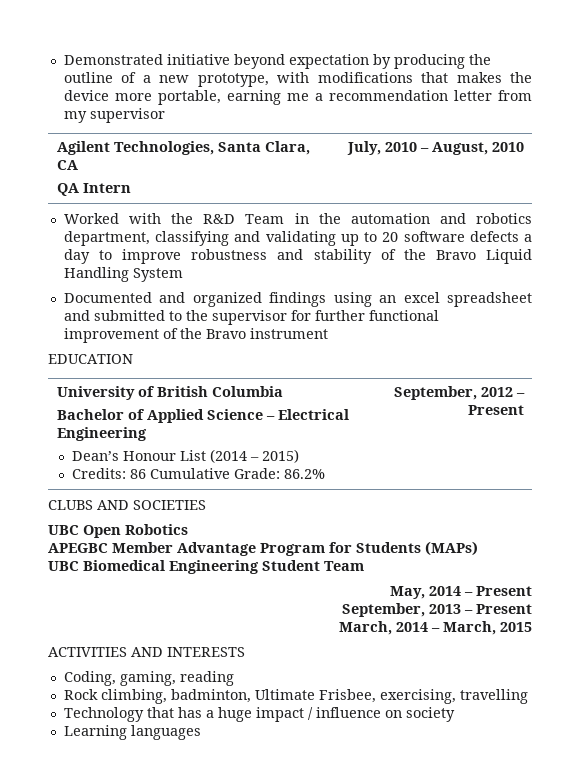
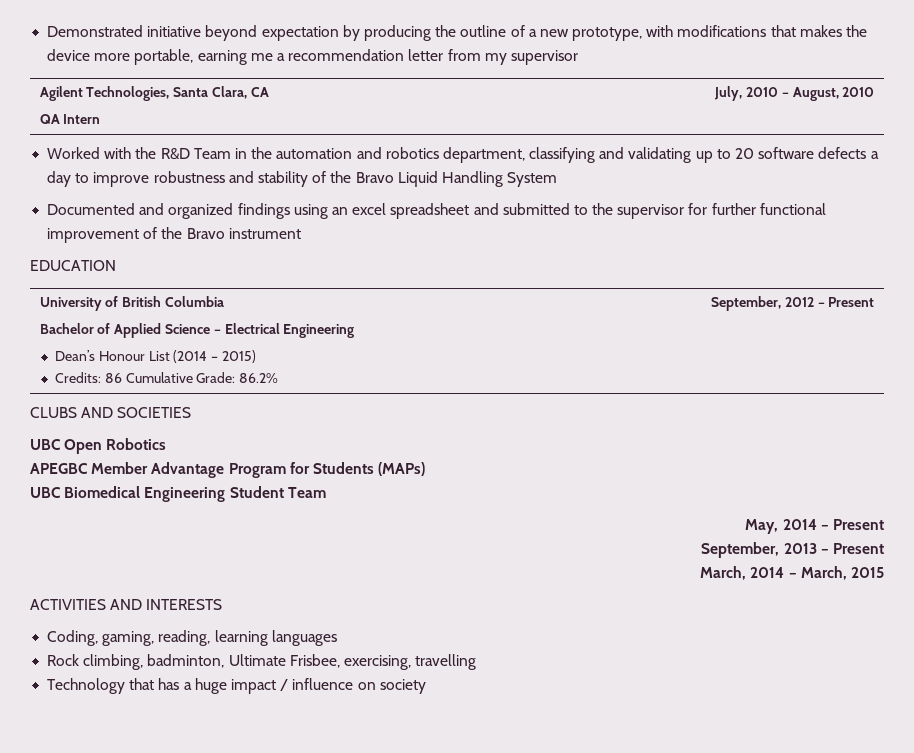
- Coding, gaming, reading
+ Coding, gaming, reading, learning languages
- Learning languages

